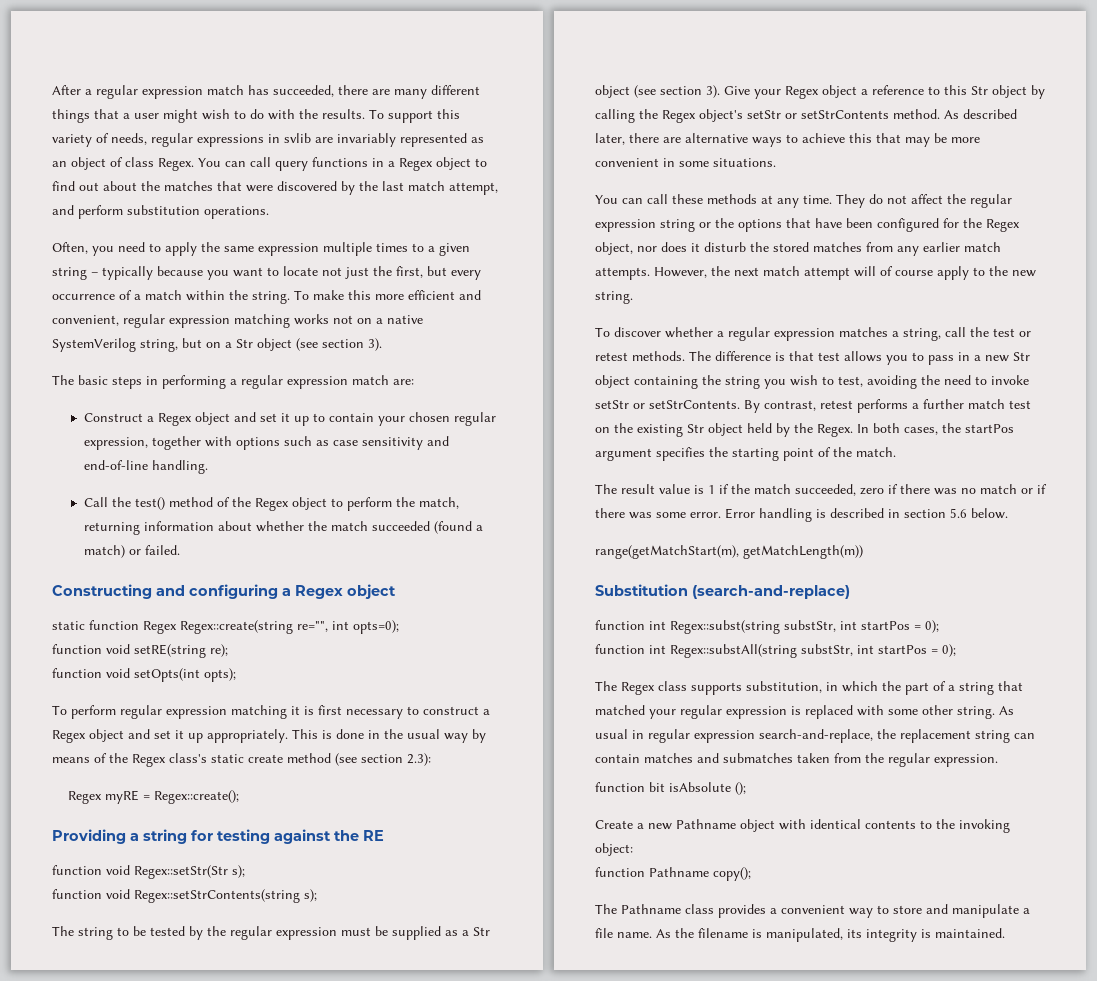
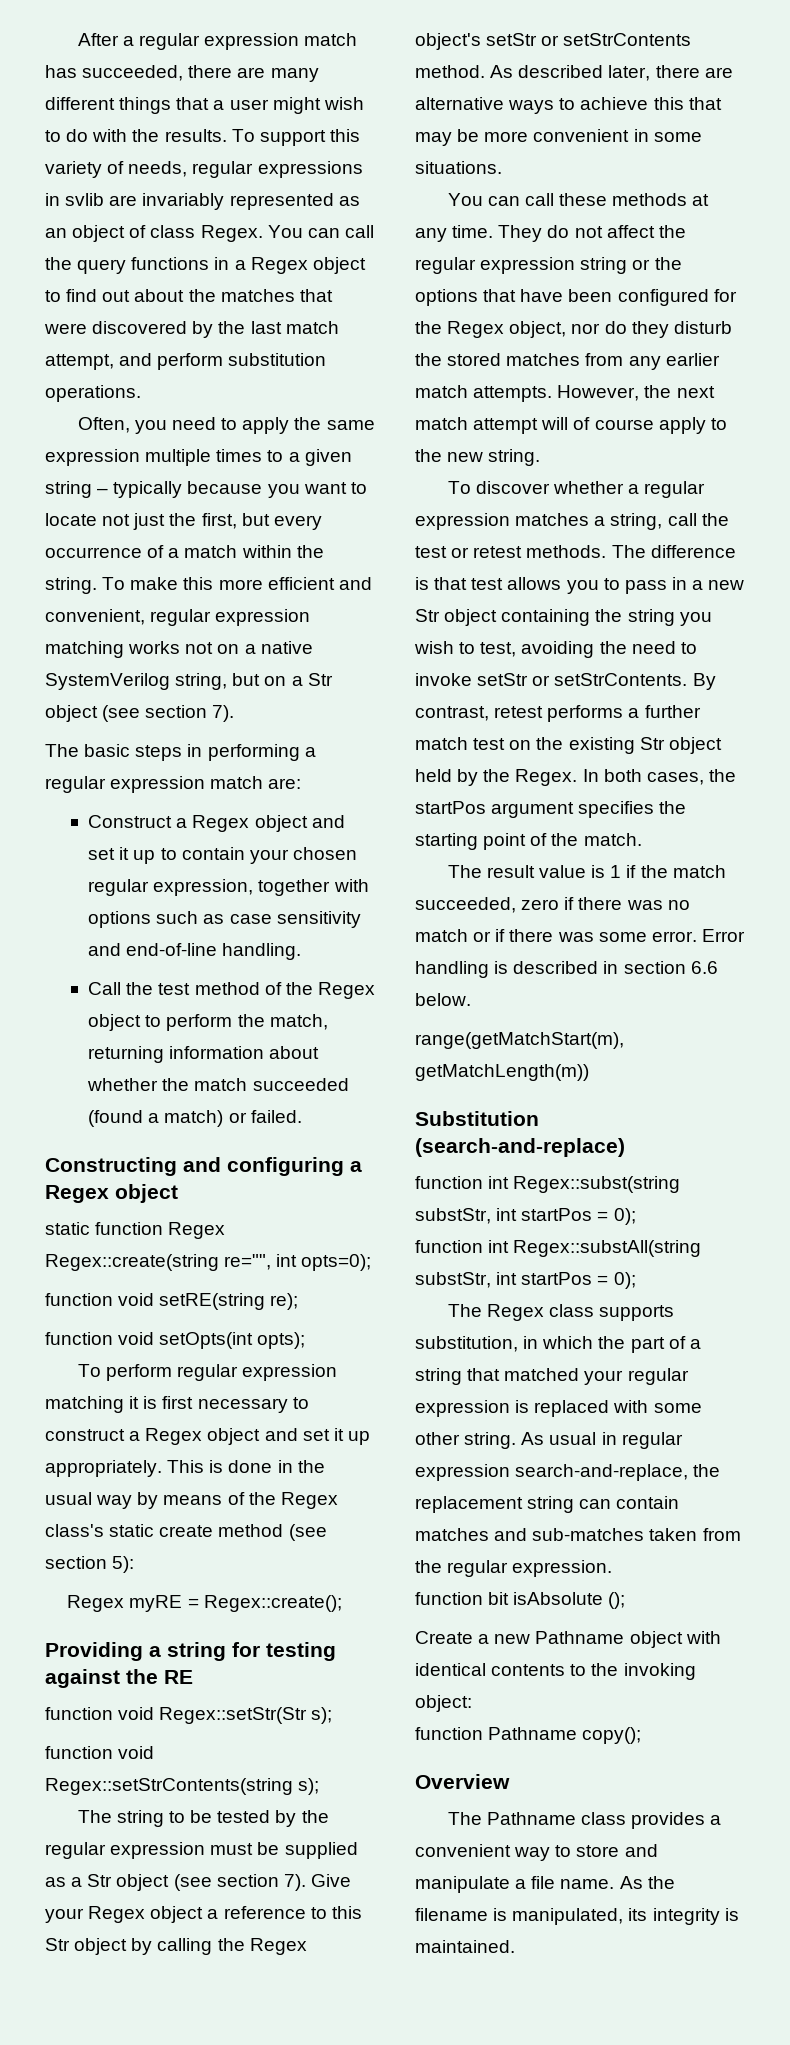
- You can call query functions in a Regex object to find out about the matches that were discovered by the last match attempt, and perform substitution operations.
+ You can call the query functions in a Regex object to find out about the matches that were discovered by the last match attempt, and perform substitution operations.
- To make this more efficient and convenient, regular expression matching works not on a native SystemVerilog string, but on a Str object (see section 3).
+ To make this more efficient and convenient, regular expression matching works not on a native SystemVerilog string, but on a Str object (see section 7).
- Call the test() method of the Regex object to perform the match, returning information about whether the match succeeded (found a match) or failed.
+ Call the test method of the Regex object to perform the match, returning information about whether the match succeeded (found a match) or failed.
- This is done in the usual way by means of the Regex class's static create method (see section 2.3):
+ This is done in the usual way by means of the Regex class's static create method (see section 5):
- The string to be tested by the regular expression must be supplied as a Str object (see section 3).
+ The string to be tested by the regular expression must be supplied as a Str object (see section 7).
- They do not affect the regular expression string or the options that have been configured for the Regex object, nor does it disturb the stored matches from any earlier match attempts.
+ They do not affect the regular expression string or the options that have been configured for the Regex object, nor do they disturb the stored matches from any earlier match attempts.
- Error handling is described in section 5.6 below.
+ Error handling is described in section 6.6 below.
- As usual in regular expression search-and-replace, the replacement string can contain matches and submatches taken from the regular expression.
+ As usual in regular expression search-and-replace, the replacement string can contain matches and sub-matches taken from the regular expression.
+ Overview

